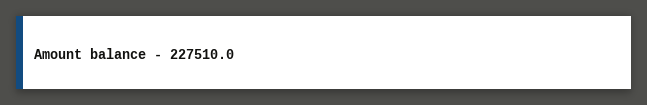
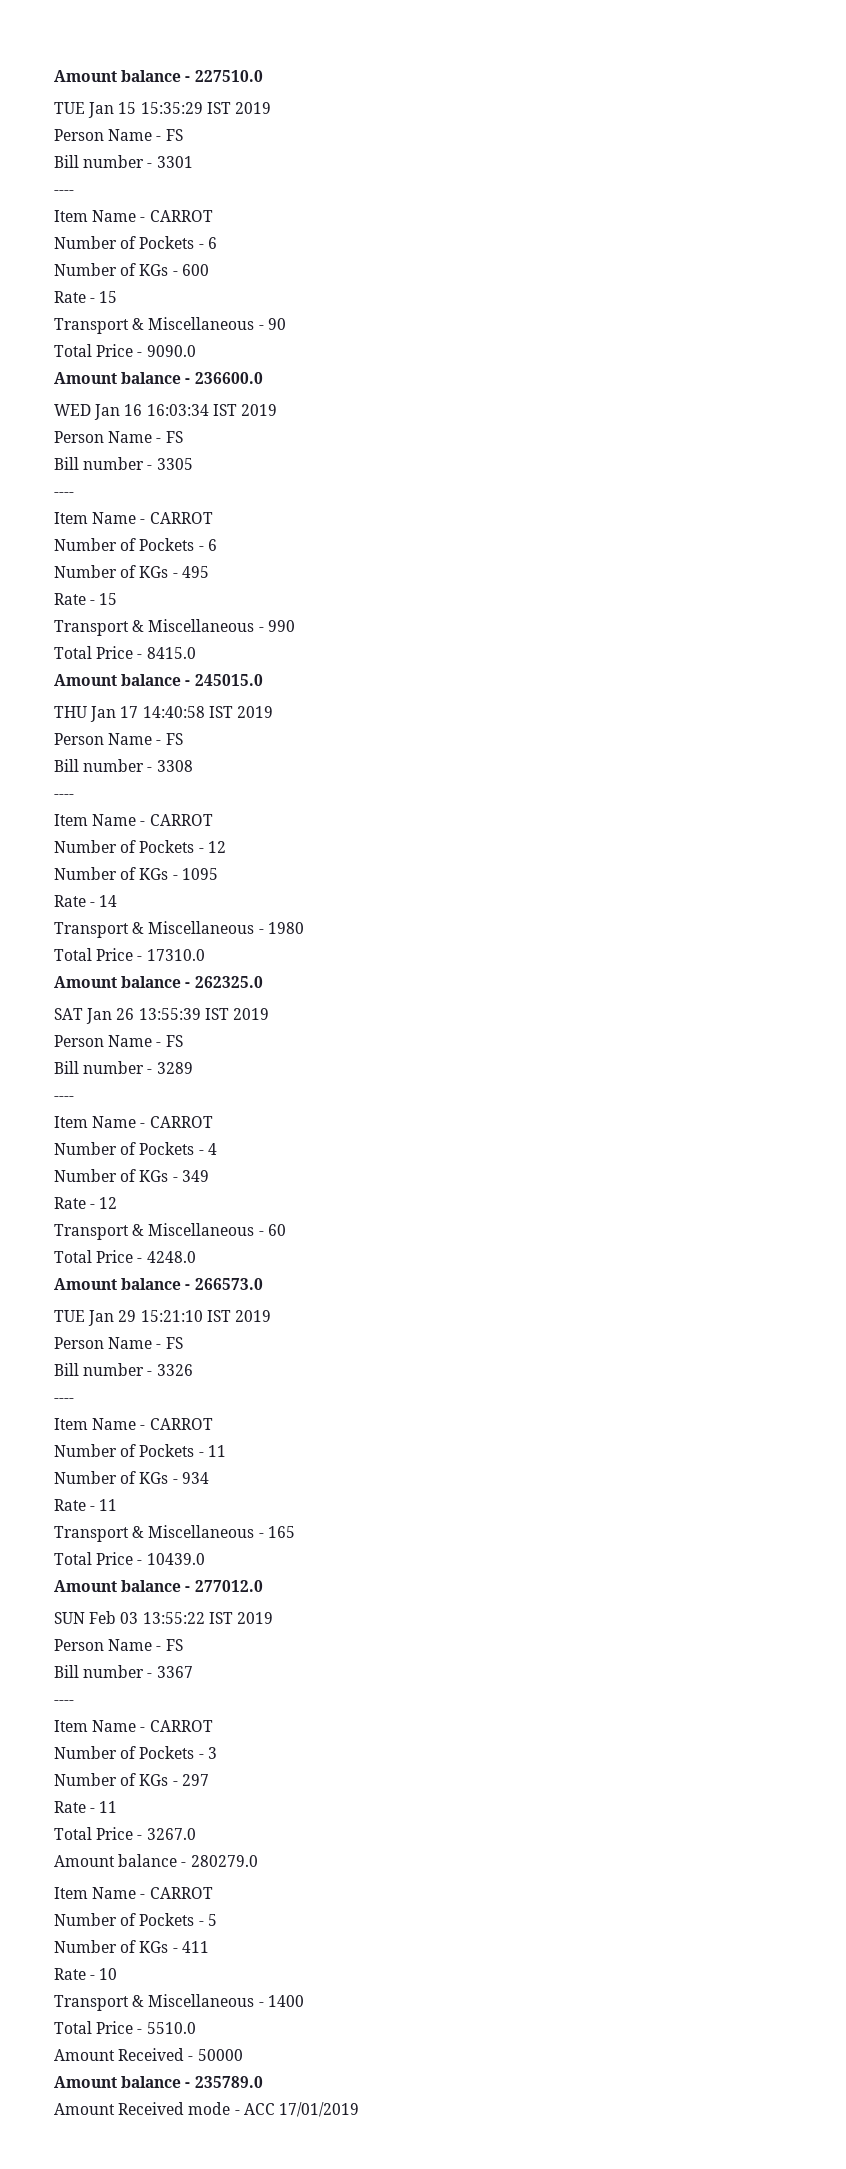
+ TUE Jan 15 15:35:29 IST 2019
+ Person Name - FS
+ Bill number - 3301
+ ----
+ Item Name - CARROT
+ Number of Pockets - 6
+ Number of KGs - 600
+ Rate - 15
+ Transport & Miscellaneous - 90
+ Total Price - 9090.0
+ Amount balance - 236600.0
+ WED Jan 16 16:03:34 IST 2019
+ Person Name - FS
+ Bill number - 3305
+ ----
+ Item Name - CARROT
+ Number of Pockets - 6
+ Number of KGs - 495
+ Rate - 15
+ Transport & Miscellaneous - 990
+ Total Price - 8415.0
+ Amount balance - 245015.0
+ THU Jan 17 14:40:58 IST 2019
+ Person Name - FS
+ Bill number - 3308
+ ----
+ Item Name - CARROT
+ Number of Pockets - 12
+ Number of KGs - 1095
+ Rate - 14
+ Transport & Miscellaneous - 1980
+ Total Price - 17310.0
+ Amount balance - 262325.0
+ SAT Jan 26 13:55:39 IST 2019
+ Person Name - FS
+ Bill number - 3289
+ ----
+ Item Name - CARROT
+ Number of Pockets - 4
+ Number of KGs - 349
+ Rate - 12
+ Transport & Miscellaneous - 60
+ Total Price - 4248.0
+ Amount balance - 266573.0
+ TUE Jan 29 15:21:10 IST 2019
+ Person Name - FS
+ Bill number - 3326
+ ----
+ Item Name - CARROT
+ Number of Pockets - 11
+ Number of KGs - 934
+ Rate - 11
+ Transport & Miscellaneous - 165
+ Total Price - 10439.0
+ Amount balance - 277012.0
+ SUN Feb 03 13:55:22 IST 2019
+ Person Name - FS
+ Bill number - 3367
+ ----
+ Item Name - CARROT
+ Number of Pockets - 3
+ Number of KGs - 297
+ Rate - 11
+ Total Price - 3267.0
+ Amount balance - 280279.0
+ Item Name - CARROT
+ Number of Pockets - 5
+ Number of KGs - 411
+ Rate - 10
+ Transport & Miscellaneous - 1400
+ Total Price - 5510.0
+ Amount Received - 50000
+ Amount balance - 235789.0
+ Amount Received mode - ACC 17/01/2019

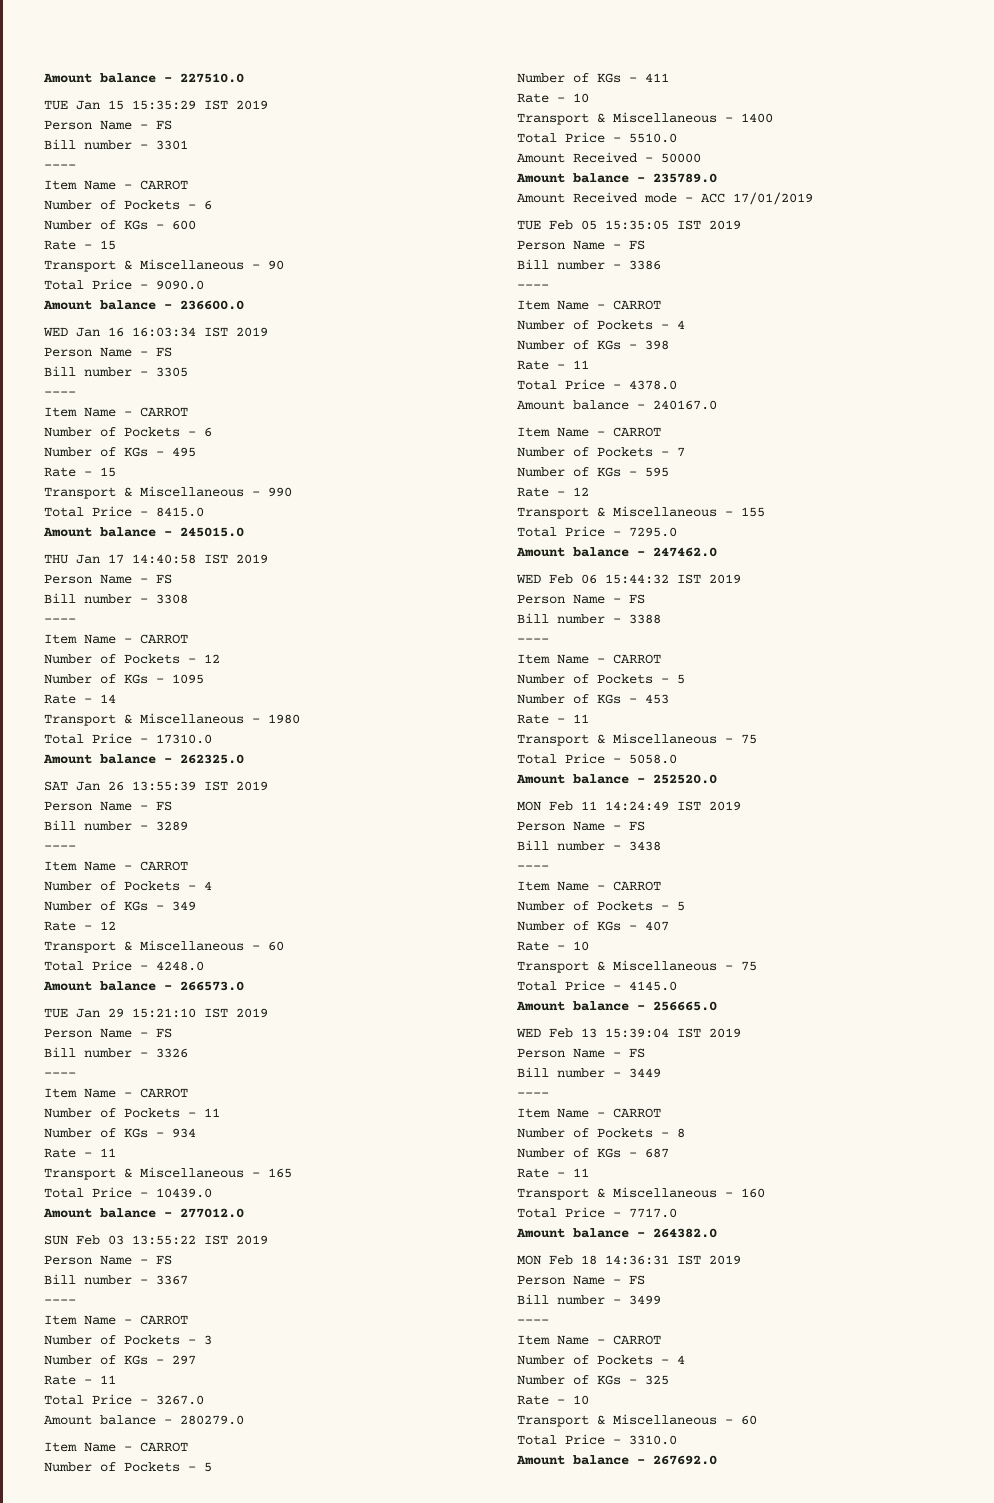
+ TUE Feb 05 15:35:05 IST 2019
+ Person Name - FS
+ Bill number - 3386
+ ----
+ Item Name - CARROT
+ Number of Pockets - 4
+ Number of KGs - 398
+ Rate - 11
+ Total Price - 4378.0
+ Amount balance - 240167.0
+ Item Name - CARROT
+ Number of Pockets - 7
+ Number of KGs - 595
+ Rate - 12
+ Transport & Miscellaneous - 155
+ Total Price - 7295.0
+ Amount balance - 247462.0
+ WED Feb 06 15:44:32 IST 2019
+ Person Name - FS
+ Bill number - 3388
+ ----
+ Item Name - CARROT
+ Number of Pockets - 5
+ Number of KGs - 453
+ Rate - 11
+ Transport & Miscellaneous - 75
+ Total Price - 5058.0
+ Amount balance - 252520.0
+ MON Feb 11 14:24:49 IST 2019
+ Person Name - FS
+ Bill number - 3438
+ ----
+ Item Name - CARROT
+ Number of Pockets - 5
+ Number of KGs - 407
+ Rate - 10
+ Transport & Miscellaneous - 75
+ Total Price - 4145.0
+ Amount balance - 256665.0
+ WED Feb 13 15:39:04 IST 2019
+ Person Name - FS
+ Bill number - 3449
+ ----
+ Item Name - CARROT
+ Number of Pockets - 8
+ Number of KGs - 687
+ Rate - 11
+ Transport & Miscellaneous - 160
+ Total Price - 7717.0
+ Amount balance - 264382.0
+ MON Feb 18 14:36:31 IST 2019
+ Person Name - FS
+ Bill number - 3499
+ ----
+ Item Name - CARROT
+ Number of Pockets - 4
+ Number of KGs - 325
+ Rate - 10
+ Transport & Miscellaneous - 60
+ Total Price - 3310.0
+ Amount balance - 267692.0

